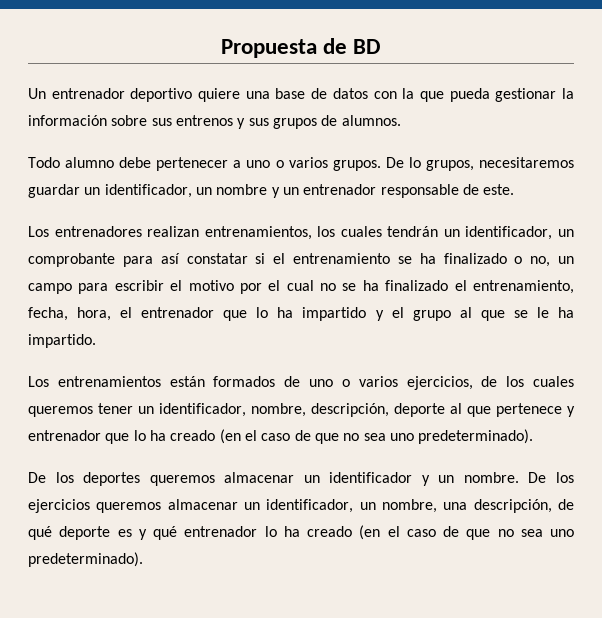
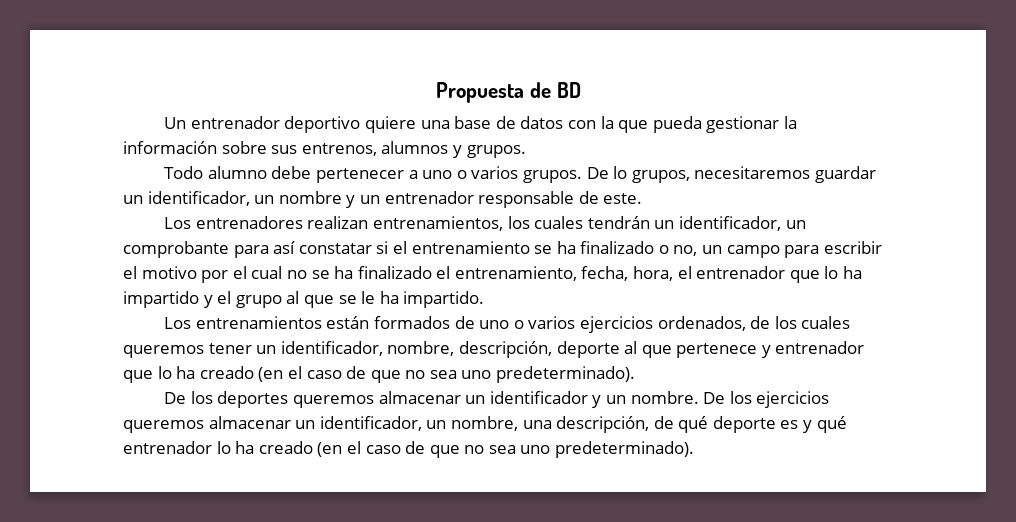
- Un entrenador deportivo quiere una base de datos con la que pueda gestionar la información sobre sus entrenos y sus grupos de alumnos.
+ Un entrenador deportivo quiere una base de datos con la que pueda gestionar la información sobre sus entrenos, alumnos y grupos.
- Los entrenamientos están formados de uno o varios ejercicios, de los cuales queremos tener un identificador, nombre, descripción, deporte al que pertenece y entrenador que lo ha creado (en el caso de que no sea uno predeterminado).
+ Los entrenamientos están formados de uno o varios ejercicios ordenados, de los cuales queremos tener un identificador, nombre, descripción, deporte al que pertenece y entrenador que lo ha creado (en el caso de que no sea uno predeterminado).

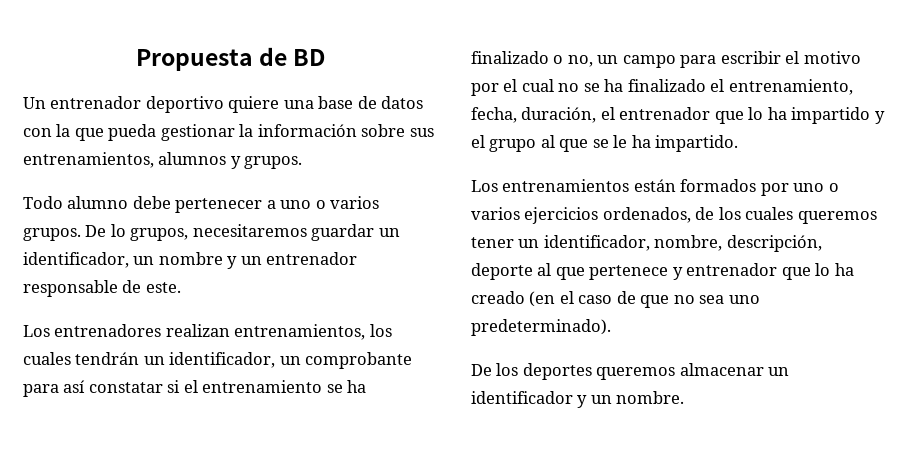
- Un entrenador deportivo quiere una base de datos con la que pueda gestionar la información sobre sus entrenos, alumnos y grupos.
+ Un entrenador deportivo quiere una base de datos con la que pueda gestionar la información sobre sus entrenamientos, alumnos y grupos.
- Los entrenadores realizan entrenamientos, los cuales tendrán un identificador, un comprobante para así constatar si el entrenamiento se ha finalizado o no, un campo para escribir el motivo por el cual no se ha finalizado el entrenamiento, fecha, hora, el entrenador que lo ha impartido y el grupo al que se le ha impartido.
+ Los entrenadores realizan entrenamientos, los cuales tendrán un identificador, un comprobante para así constatar si el entrenamiento se ha finalizado o no, un campo para escribir el motivo por el cual no se ha finalizado el entrenamiento, fecha, duración, el entrenador que lo ha impartido y el grupo al que se le ha impartido.
- Los entrenamientos están formados de uno o varios ejercicios ordenados, de los cuales queremos tener un identificador, nombre, descripción, deporte al que pertenece y entrenador que lo ha creado (en el caso de que no sea uno predeterminado).
+ Los entrenamientos están formados por uno o varios ejercicios ordenados, de los cuales queremos tener un identificador, nombre, descripción, deporte al que pertenece y entrenador que lo ha creado (en el caso de que no sea uno predeterminado).
- De los ejercicios queremos almacenar un identificador, un nombre, una descripción, de qué deporte es y qué entrenador lo ha creado (en el caso de que no sea uno predeterminado).

